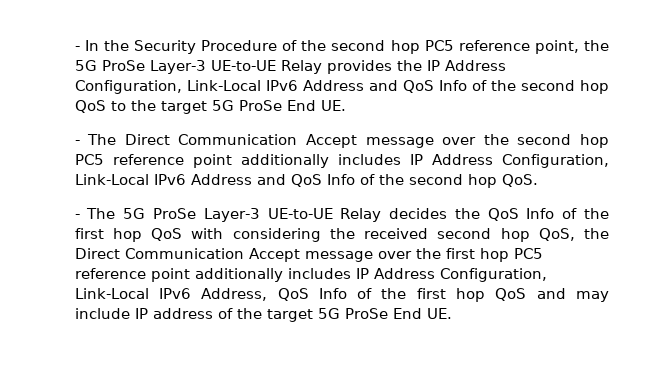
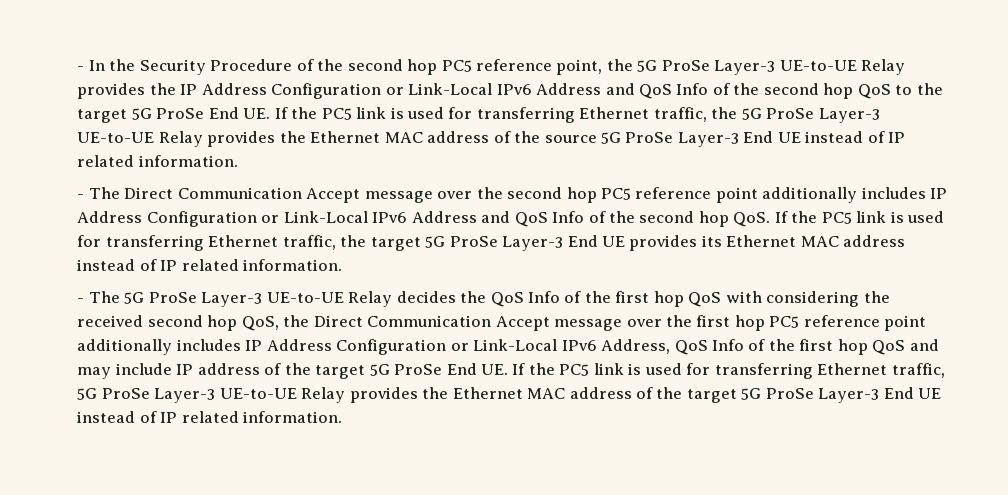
- - In the Security Procedure of the second hop PC5 reference point, the 5G ProSe Layer-3 UE-to-UE Relay provides the IP Address Configuration, Link-Local IPv6 Address and QoS Info of the second hop QoS to the target 5G ProSe End UE.
+ - In the Security Procedure of the second hop PC5 reference point, the 5G ProSe Layer-3 UE-to-UE Relay provides the IP Address Configuration or Link-Local IPv6 Address and QoS Info of the second hop QoS to the target 5G ProSe End UE. If the PC5 link is used for transferring Ethernet traffic, the 5G ProSe Layer-3 UE-to-UE Relay provides the Ethernet MAC address of the source 5G ProSe Layer-3 End UE instead of IP related information.
- - The Direct Communication Accept message over the second hop PC5 reference point additionally includes IP Address Configuration, Link-Local IPv6 Address and QoS Info of the second hop QoS.
+ - The Direct Communication Accept message over the second hop PC5 reference point additionally includes IP Address Configuration or Link-Local IPv6 Address and QoS Info of the second hop QoS. If the PC5 link is used for transferring Ethernet traffic, the target 5G ProSe Layer-3 End UE provides its Ethernet MAC address instead of IP related information.
- - The 5G ProSe Layer-3 UE-to-UE Relay decides the QoS Info of the first hop QoS with considering the received second hop QoS, the Direct Communication Accept message over the first hop PC5 reference point additionally includes IP Address Configuration, Link-Local IPv6 Address, QoS Info of the first hop QoS and may include IP address of the target 5G ProSe End UE.
+ - The 5G ProSe Layer-3 UE-to-UE Relay decides the QoS Info of the first hop QoS with considering the received second hop QoS, the Direct Communication Accept message over the first hop PC5 reference point additionally includes IP Address Configuration or Link-Local IPv6 Address, QoS Info of the first hop QoS and may include IP address of the target 5G ProSe End UE. If the PC5 link is used for transferring Ethernet traffic, 5G ProSe Layer-3 UE-to-UE Relay provides the Ethernet MAC address of the target 5G ProSe Layer-3 End UE instead of IP related information.

